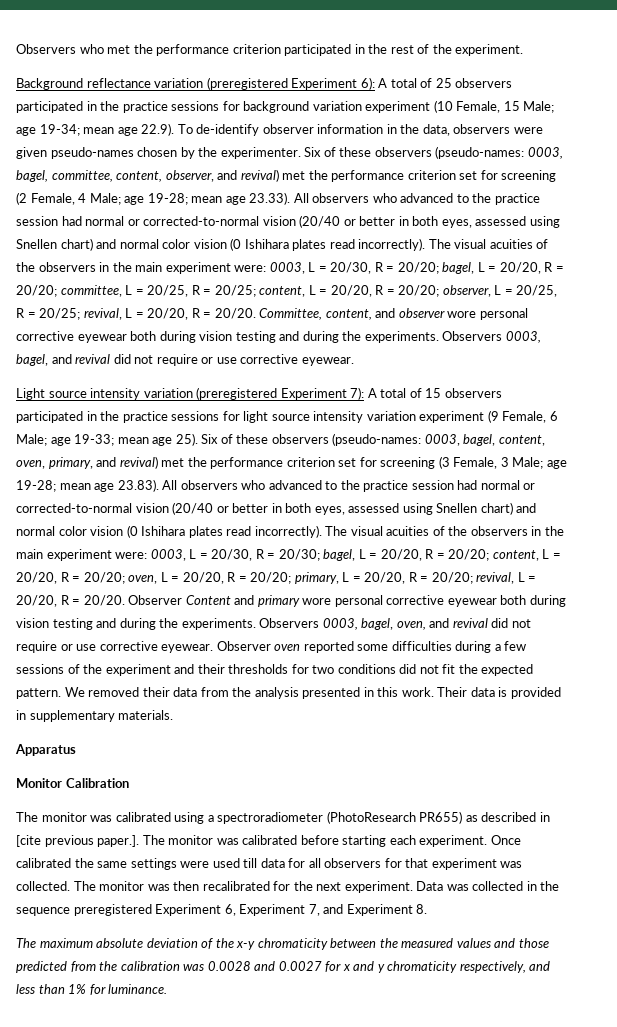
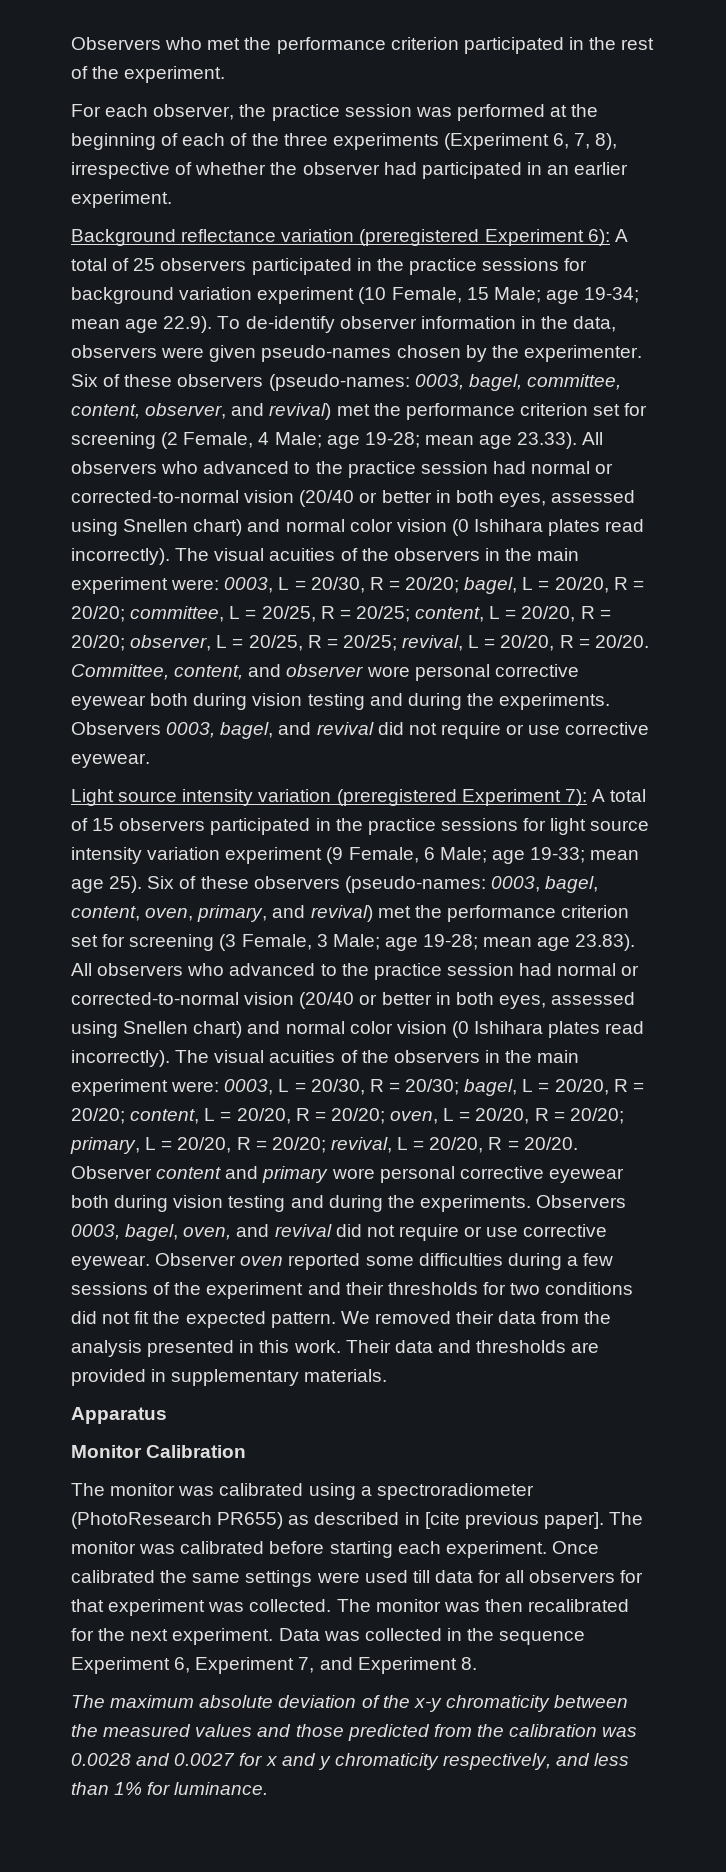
+ For each observer, the practice session was performed at the beginning of each of the three experiments (Experiment 6, 7, 8), irrespective of whether the observer had participated in an earlier experiment.
- Observer Content and primary wore personal corrective eyewear both during vision testing and during the experiments.
+ Observer content and primary wore personal corrective eyewear both during vision testing and during the experiments.
- Their data is provided in supplementary materials.
+ Their data and thresholds are provided in supplementary materials.
- The monitor was calibrated using a spectroradiometer (PhotoResearch PR655) as described in [cite previous paper.]. The monitor was calibrated before starting each experiment.
+ The monitor was calibrated using a spectroradiometer (PhotoResearch PR655) as described in [cite previous paper]. The monitor was calibrated before starting each experiment.
- Data was collected in the sequence preregistered Experiment 6, Experiment 7, and Experiment 8.
+ Data was collected in the sequence Experiment 6, Experiment 7, and Experiment 8.

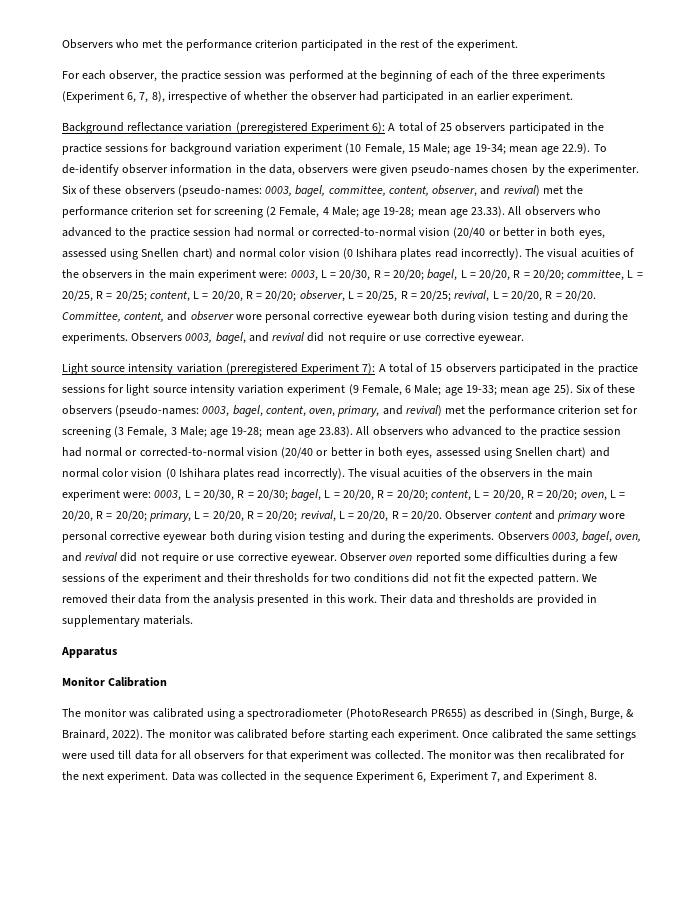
- The monitor was calibrated using a spectroradiometer (PhotoResearch PR655) as described in [cite previous paper].
+ The monitor was calibrated using a spectroradiometer (PhotoResearch PR655) as described in (Singh, Burge, & Brainard, 2022).
- The maximum absolute deviation of the x-y chromaticity between the measured values and those predicted from the calibration was 0.0028 and 0.0027 for x and y chromaticity respectively, and less than 1% for luminance.

